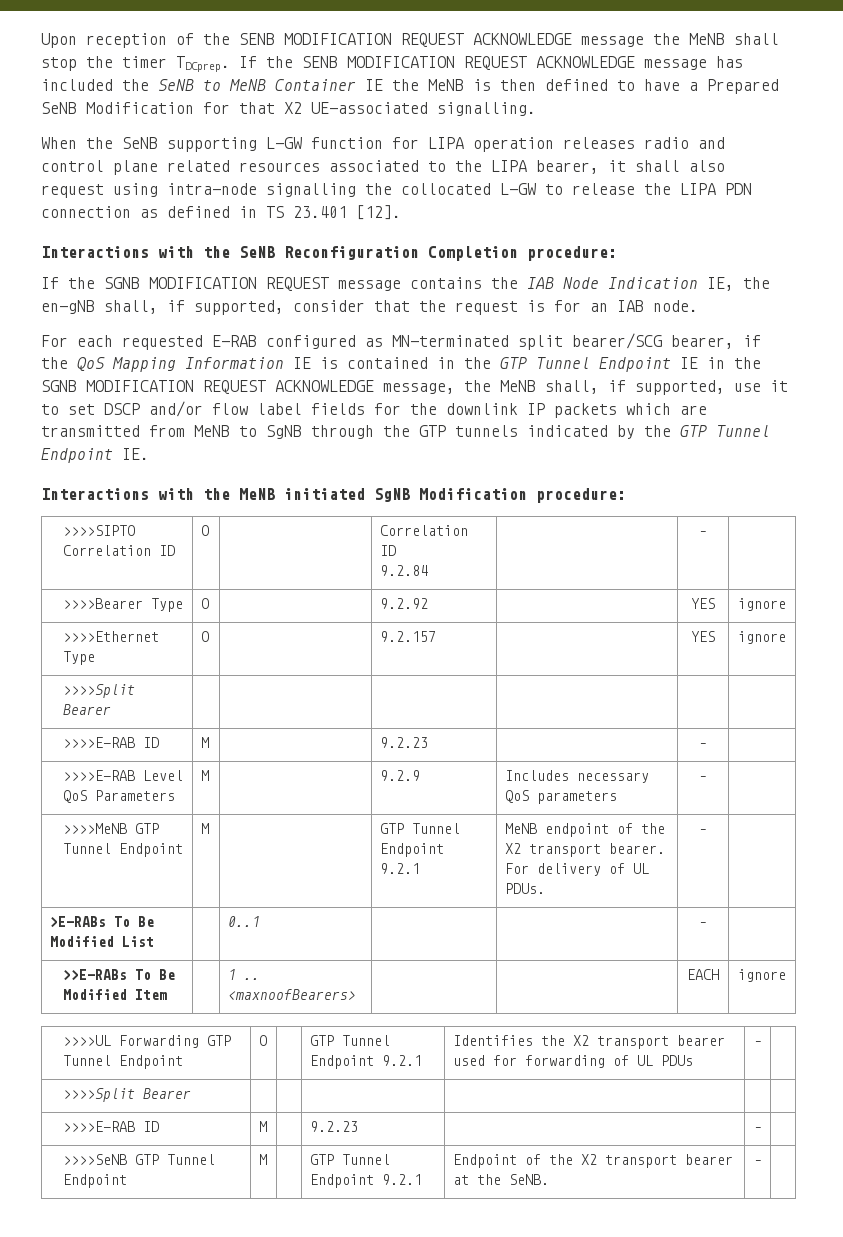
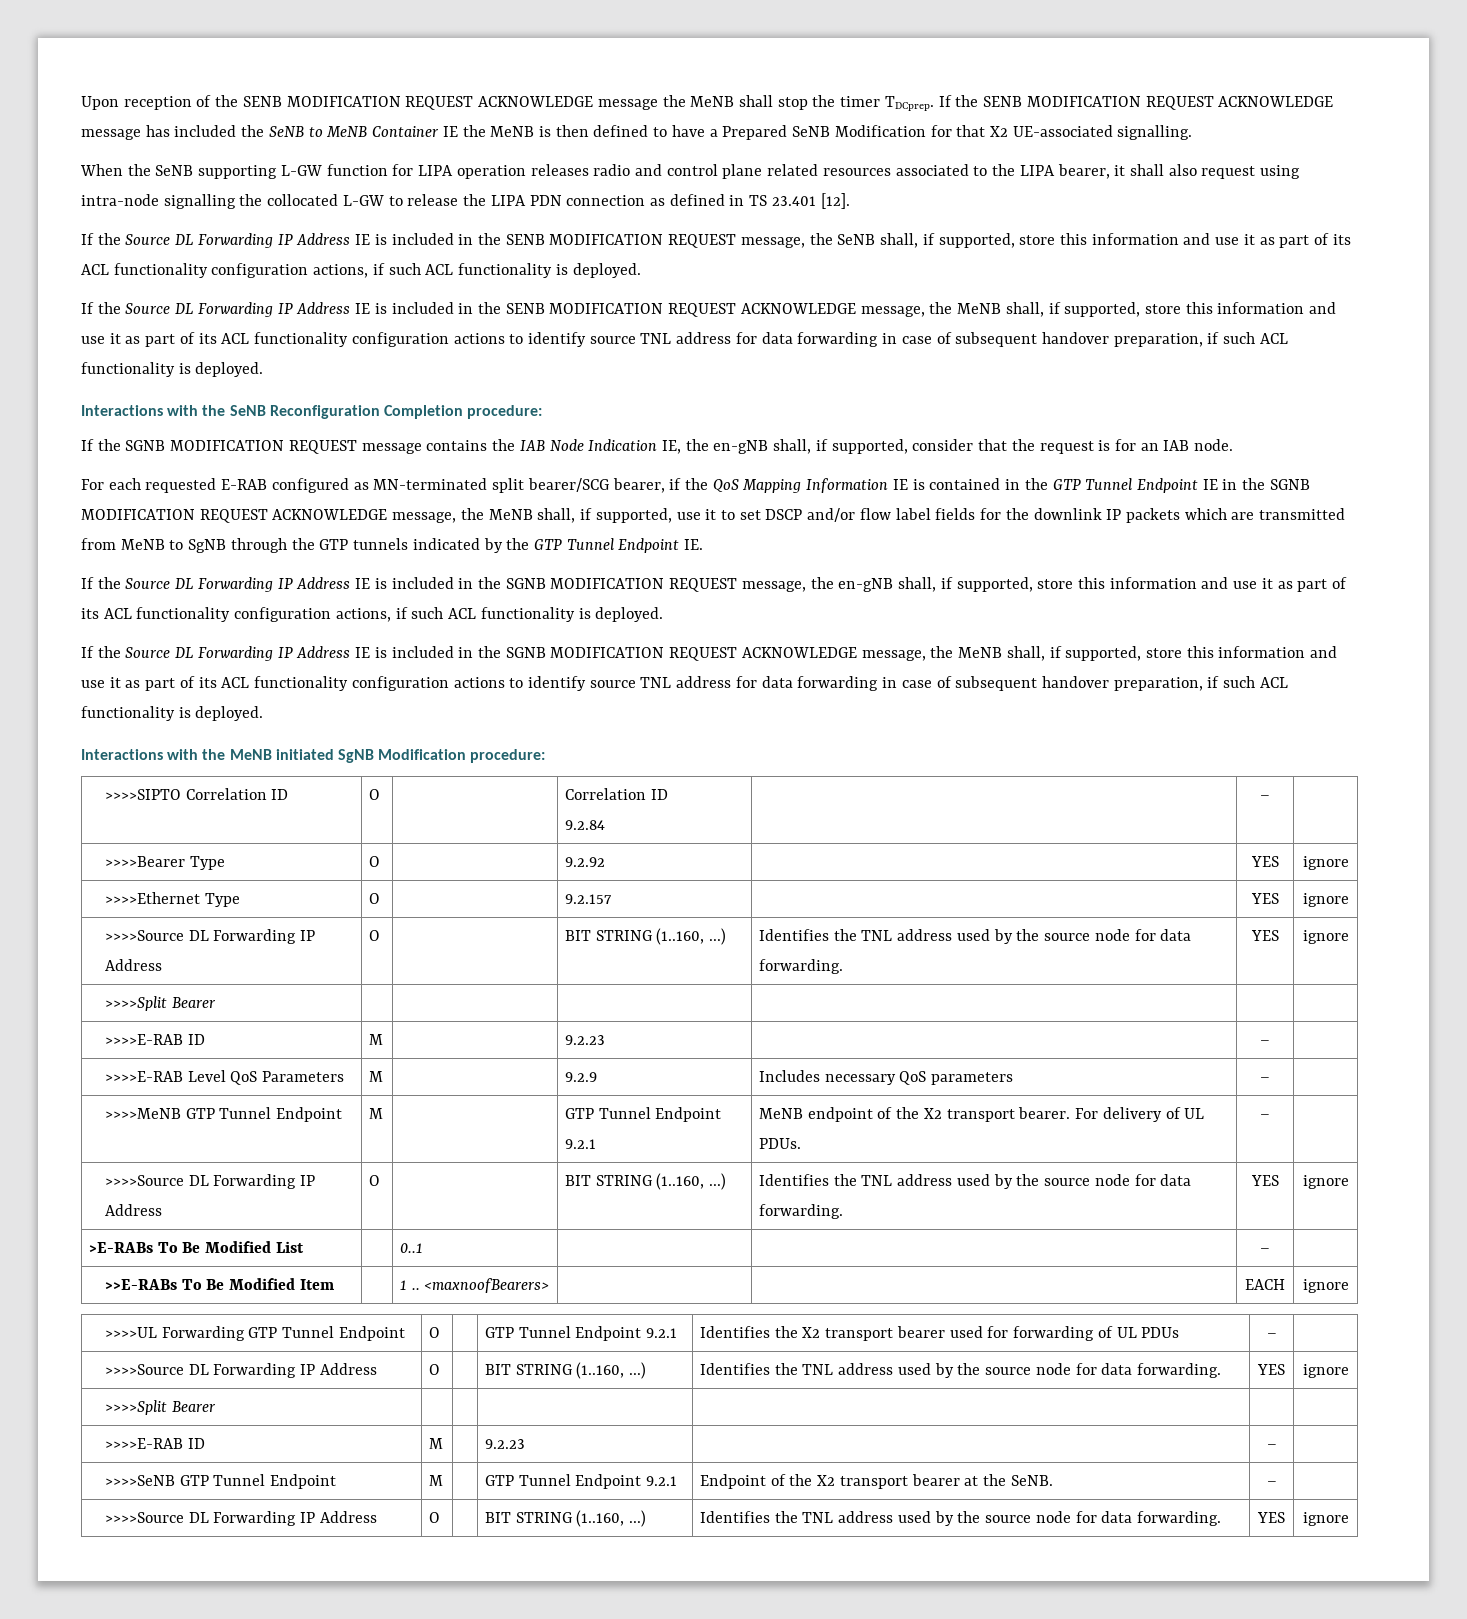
+ If the Source DL Forwarding IP Address IE is included in the SENB MODIFICATION REQUEST message, the SeNB shall, if supported, store this information and use it as part of its ACL functionality configuration actions, if such ACL functionality is deployed.
+ If the Source DL Forwarding IP Address IE is included in the SENB MODIFICATION REQUEST ACKNOWLEDGE message, the MeNB shall, if supported, store this information and use it as part of its ACL functionality configuration actions to identify source TNL address for data forwarding in case of subsequent handover preparation, if such ACL functionality is deployed.
+ If the Source DL Forwarding IP Address IE is included in the SGNB MODIFICATION REQUEST message, the en-gNB shall, if supported, store this information and use it as part of its ACL functionality configuration actions, if such ACL functionality is deployed.
+ If the Source DL Forwarding IP Address IE is included in the SGNB MODIFICATION REQUEST ACKNOWLEDGE message, the MeNB shall, if supported, store this information and use it as part of its ACL functionality configuration actions to identify source TNL address for data forwarding in case of subsequent handover preparation, if such ACL functionality is deployed.
  >>>>Ethernet Type | O | | 9.2.157 | | YES | ignore
+ >>>>Source DL Forwarding IP Address | O | | BIT STRING (1..160, ...) | Identifies the TNL address used by the source node for data forwarding. | YES | ignore
  >>>>MeNB GTP Tunnel Endpoint | M | | GTP Tunnel Endpoint 9.2.1 | MeNB endpoint of the X2 transport bearer. For delivery of UL PDUs. | – |
+ >>>>Source DL Forwarding IP Address | O | | BIT STRING (1..160, ...) | Identifies the TNL address used by the source node for data forwarding. | YES | ignore
  >>>>UL Forwarding GTP Tunnel Endpoint | O | | GTP Tunnel Endpoint 9.2.1 | Identifies the X2 transport bearer used for forwarding of UL PDUs | – |
+ >>>>Source DL Forwarding IP Address | O | | BIT STRING (1..160, ...) | Identifies the TNL address used by the source node for data forwarding. | YES | ignore
  >>>>SeNB GTP Tunnel Endpoint | M | | GTP Tunnel Endpoint 9.2.1 | Endpoint of the X2 transport bearer at the SeNB. | – |
+ >>>>Source DL Forwarding IP Address | O | | BIT STRING (1..160, ...) | Identifies the TNL address used by the source node for data forwarding. | YES | ignore

